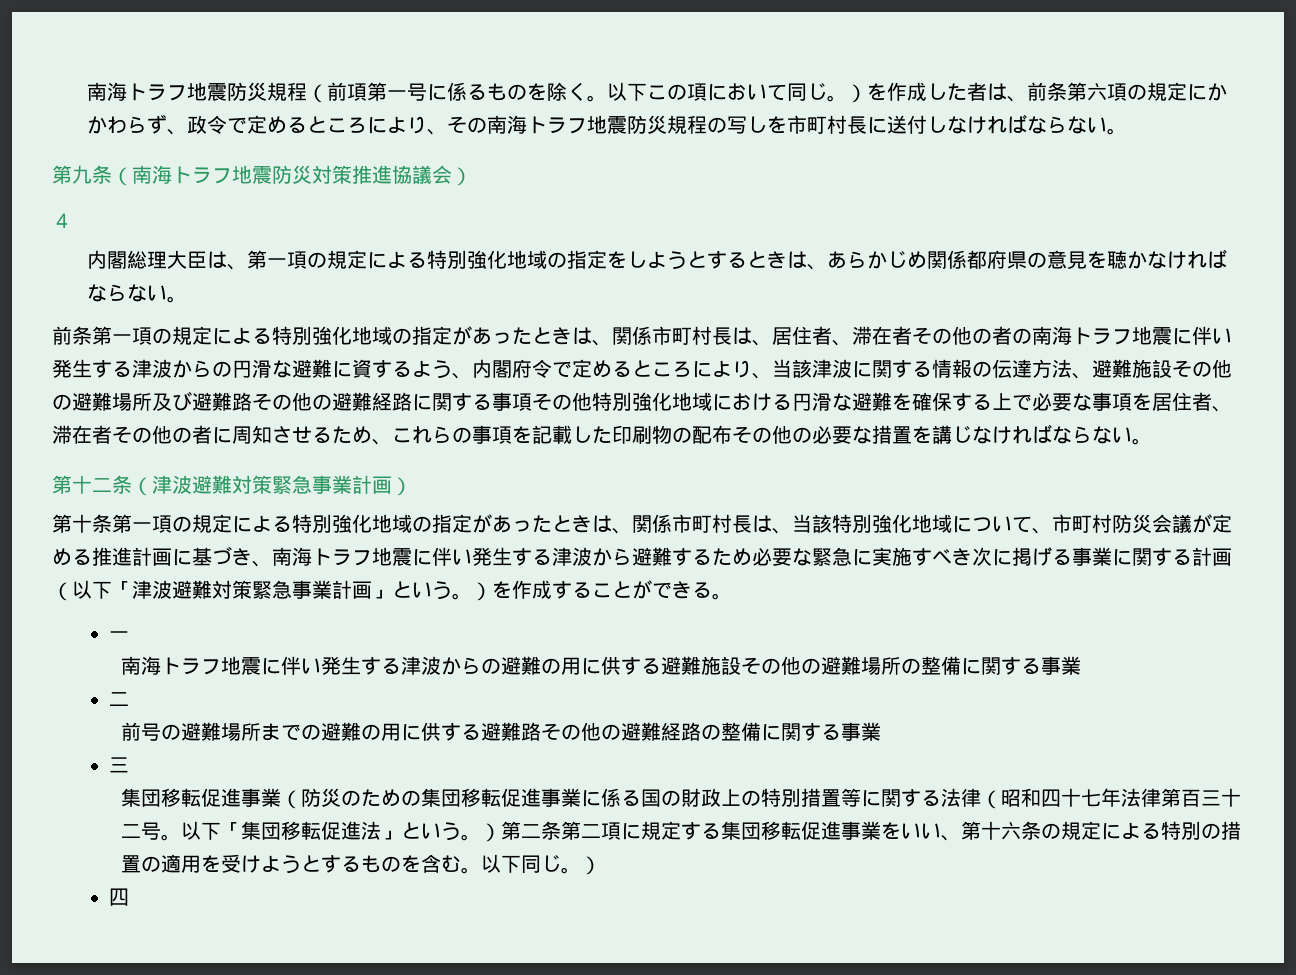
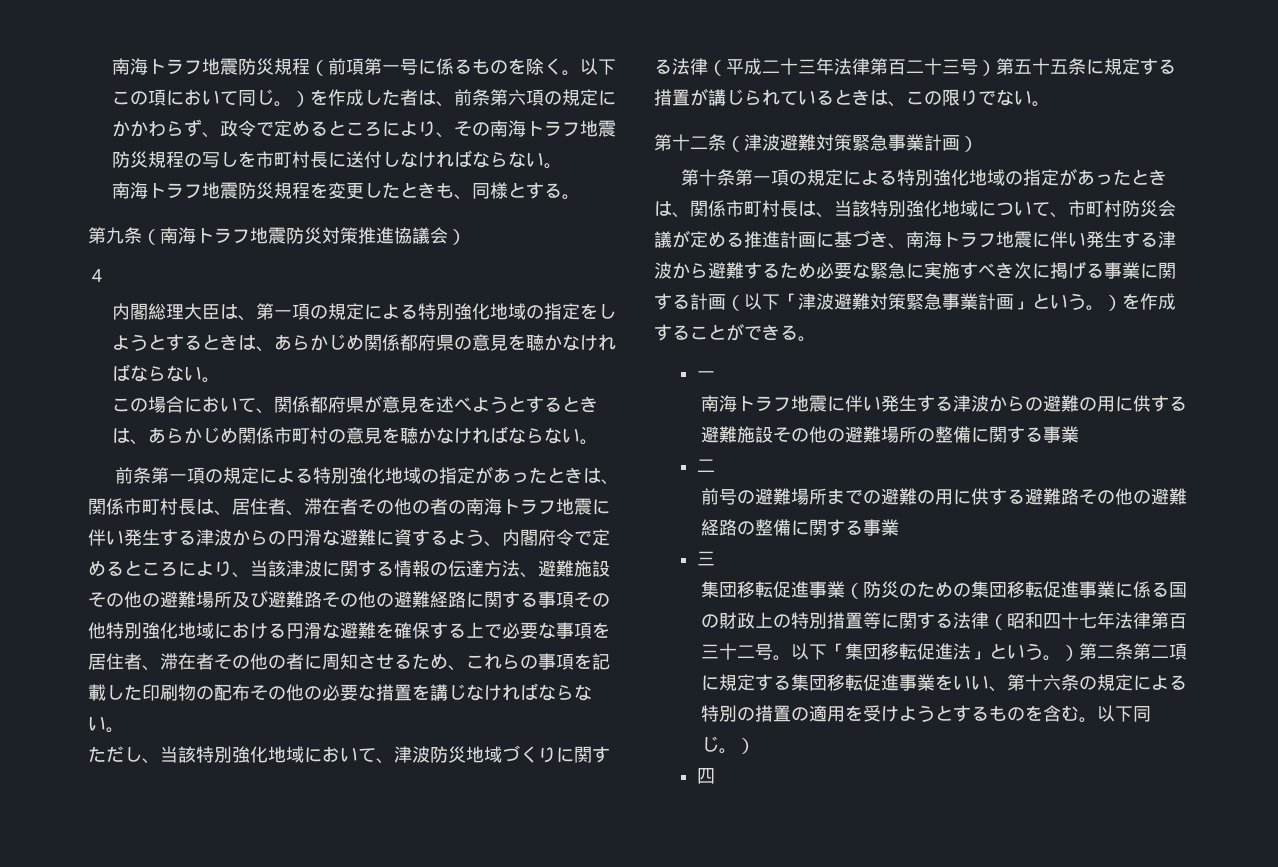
+ 南海トラフ地震防災規程を変更したときも、同様とする。
+ この場合において、関係都府県が意見を述べようとするときは、あらかじめ関係市町村の意見を聴かなければならない。
+ ただし、当該特別強化地域において、津波防災地域づくりに関する法律（平成二十三年法律第百二十三号）第五十五条に規定する措置が講じられているときは、この限りでない。

